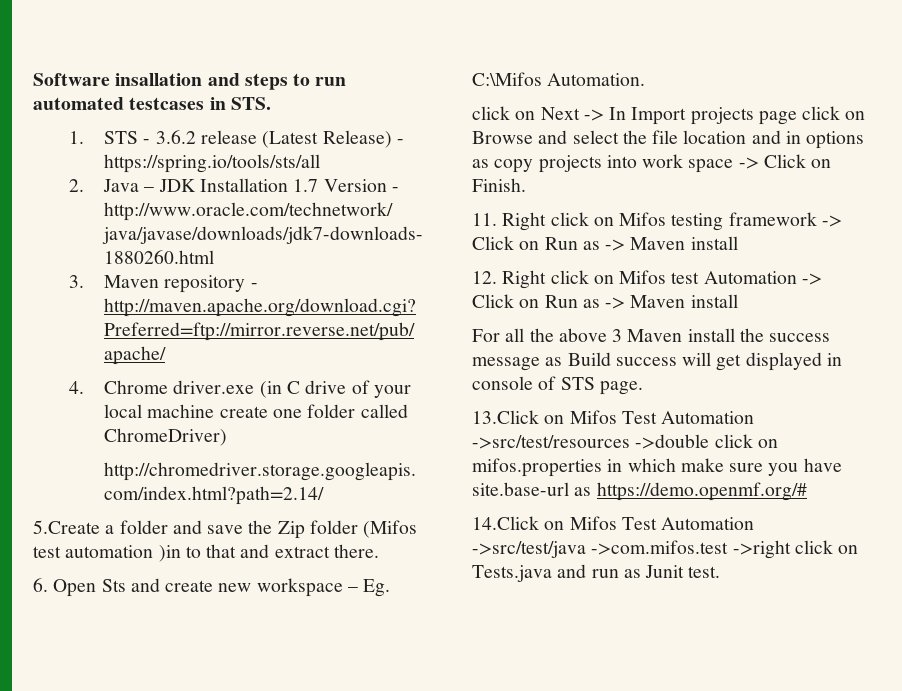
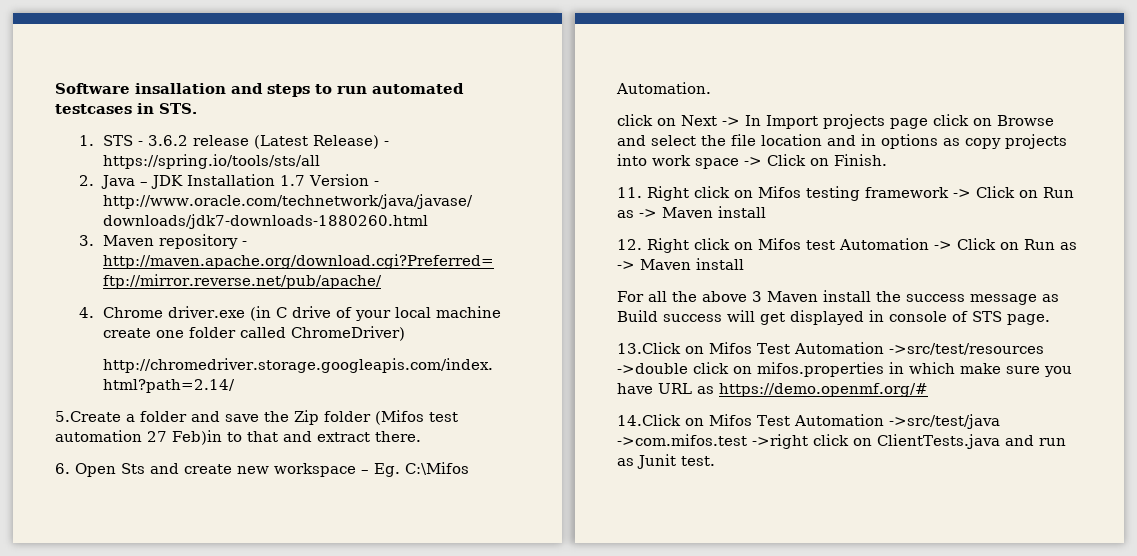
- 5.Create a folder and save the Zip folder (Mifos test automation )in to that and extract there.
+ 5.Create a folder and save the Zip folder (Mifos test automation 27 Feb)in to that and extract there.
- 13.Click on Mifos Test Automation ->src/test/resources ->double click on mifos.properties in which make sure you have site.base-url as https://demo.openmf.org/#
+ 13.Click on Mifos Test Automation ->src/test/resources ->double click on mifos.properties in which make sure you have URL as https://demo.openmf.org/#
- 14.Click on Mifos Test Automation ->src/test/java ->com.mifos.test ->right click on Tests.java and run as Junit test.
+ 14.Click on Mifos Test Automation ->src/test/java ->com.mifos.test ->right click on ClientTests.java and run as Junit test.

